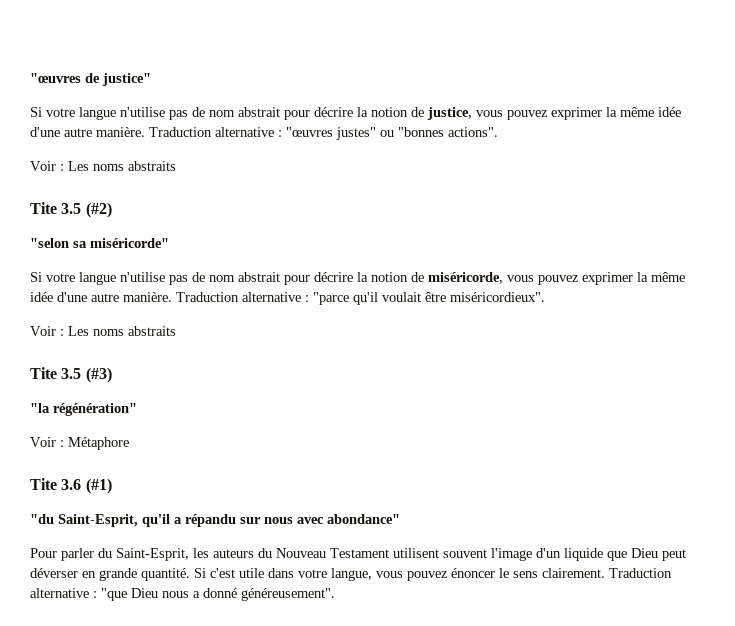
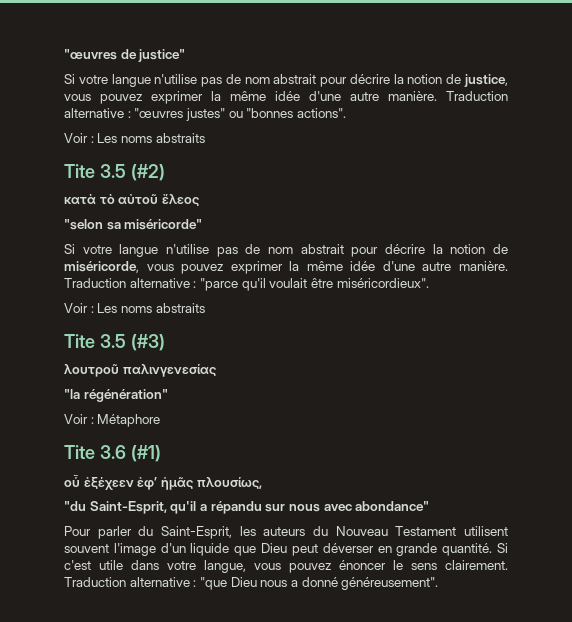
+ κατὰ τὸ αὐτοῦ ἔλεος
+ λουτροῦ παλινγενεσίας
+ οὗ ἐξέχεεν ἐφ’ ἡμᾶς πλουσίως,

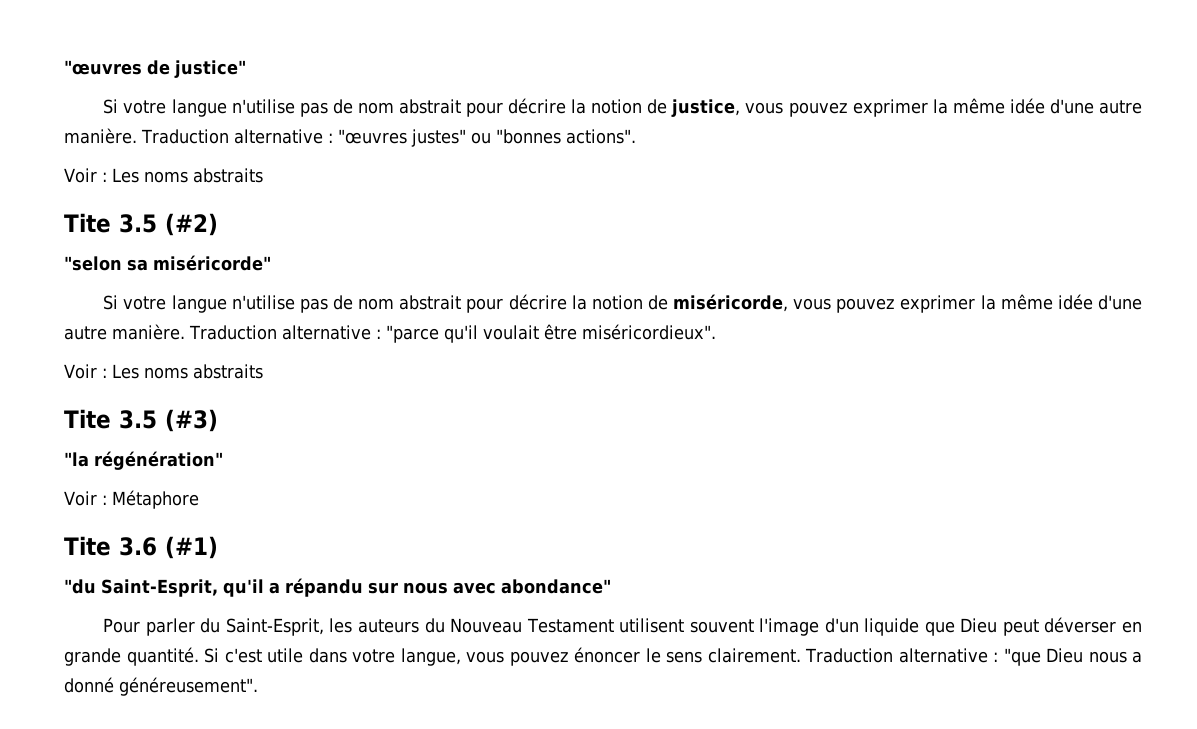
- κατὰ τὸ αὐτοῦ ἔλεος
- λουτροῦ παλινγενεσίας
- οὗ ἐξέχεεν ἐφ’ ἡμᾶς πλουσίως,

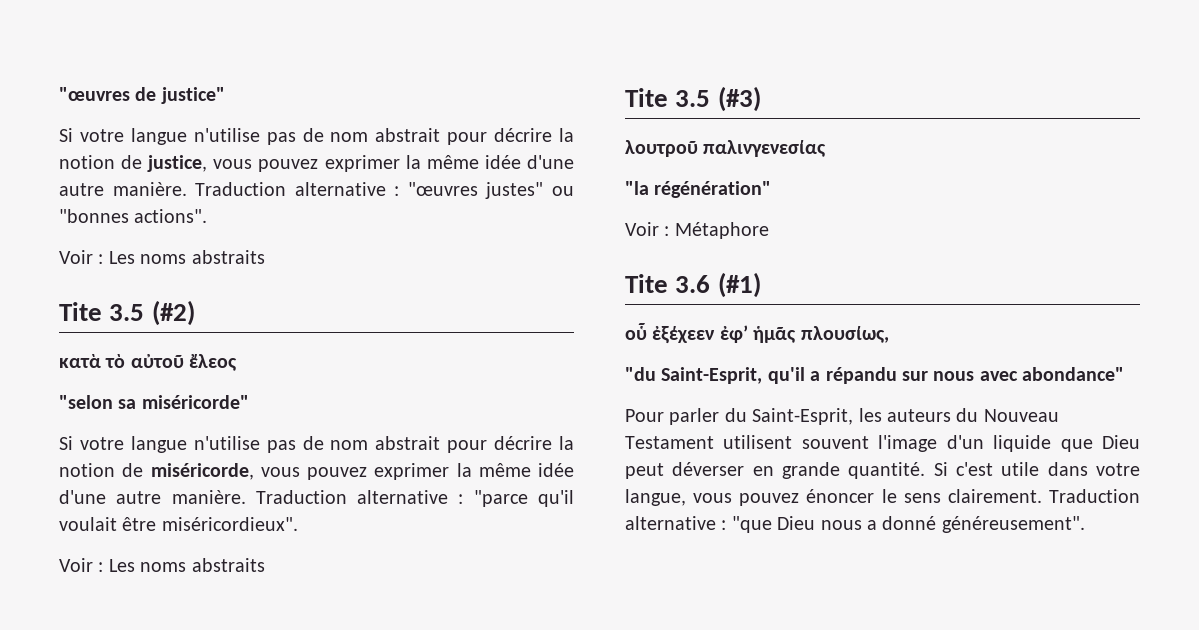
+ κατὰ τὸ αὐτοῦ ἔλεος
+ λουτροῦ παλινγενεσίας
+ οὗ ἐξέχεεν ἐφ’ ἡμᾶς πλουσίως,

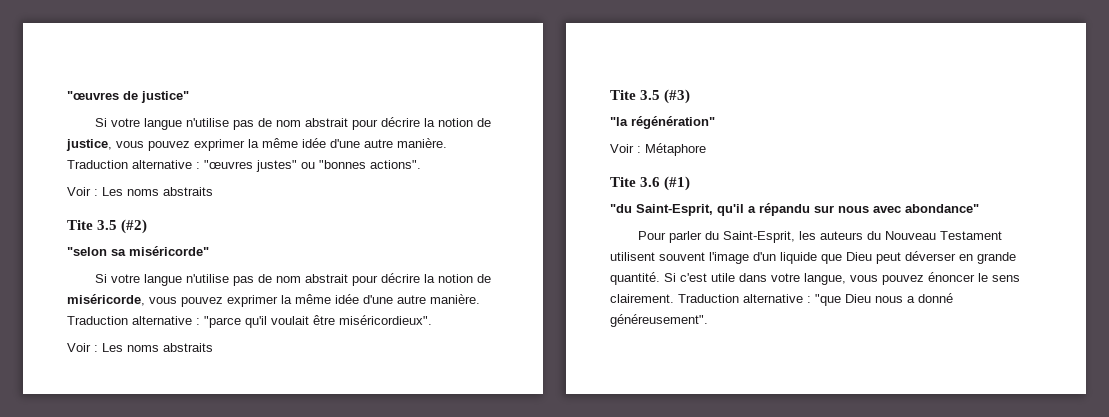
- κατὰ τὸ αὐτοῦ ἔλεος
- λουτροῦ παλινγενεσίας
- οὗ ἐξέχεεν ἐφ’ ἡμᾶς πλουσίως,

